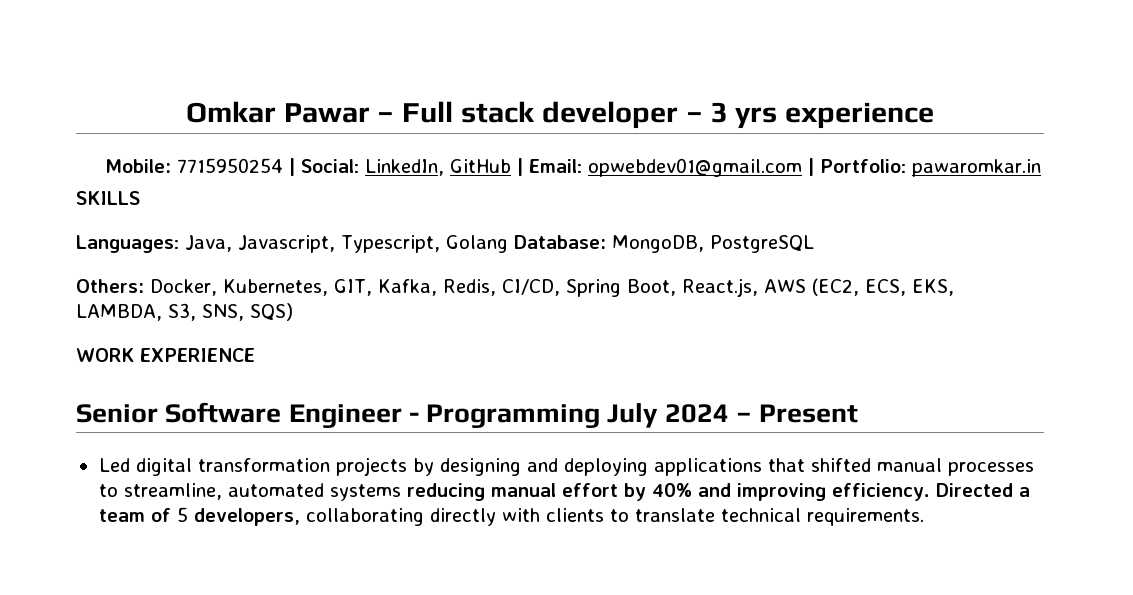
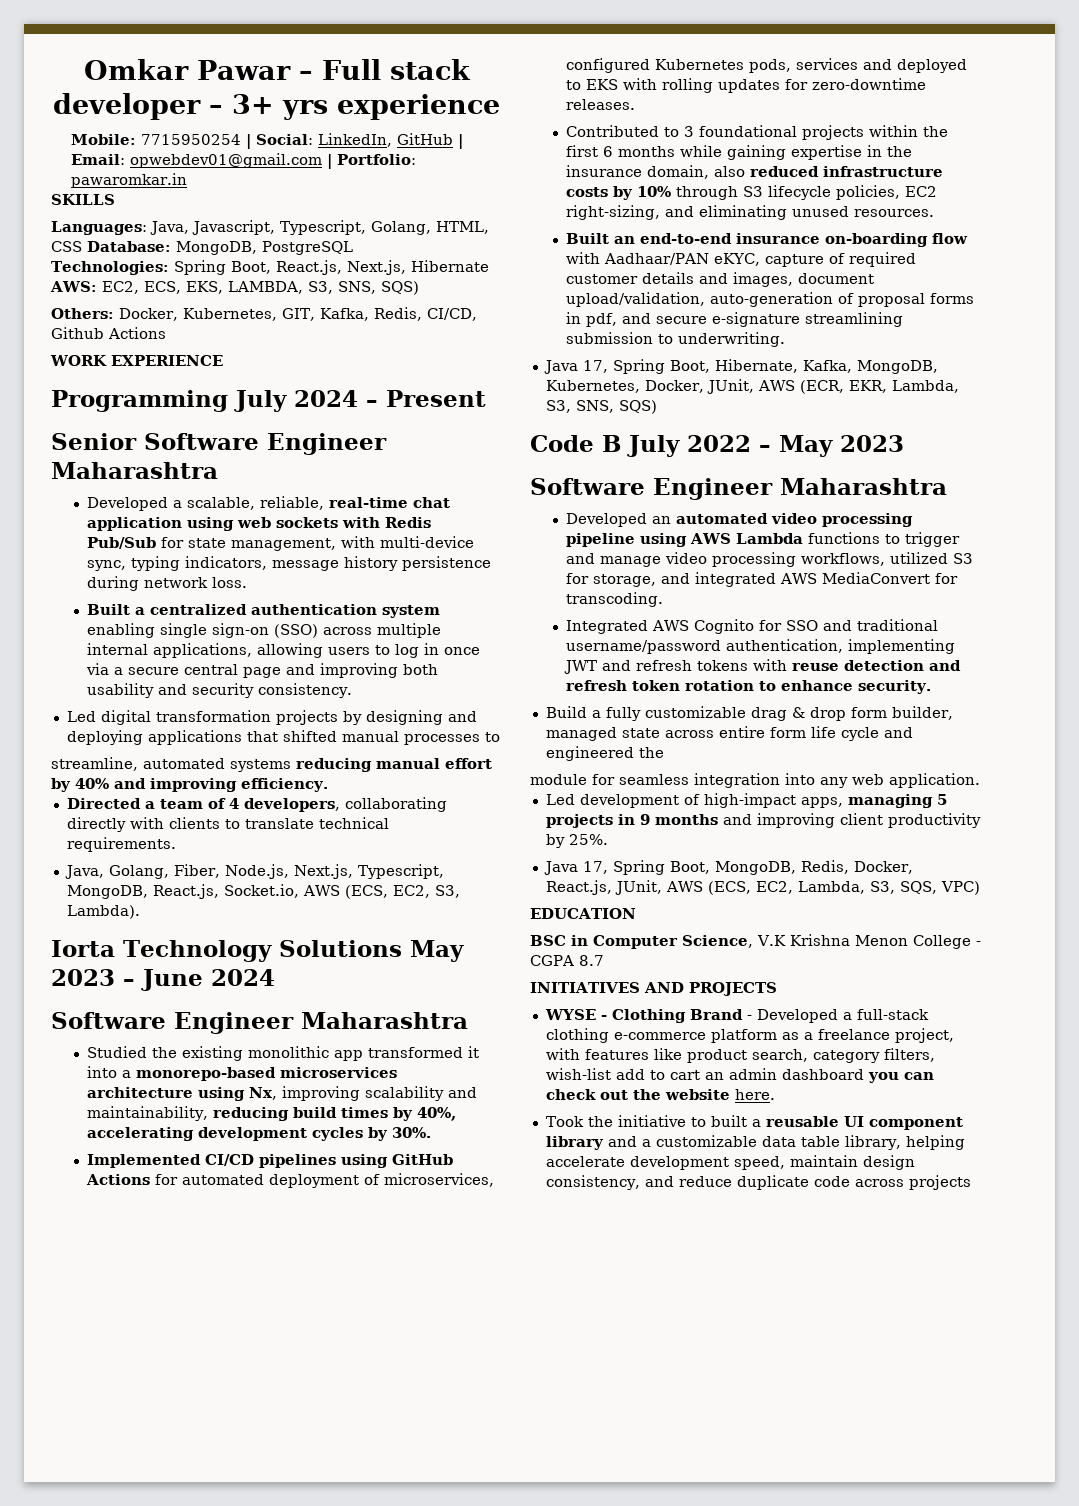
- Omkar Pawar – Full stack developer – 3 yrs experience
+ Omkar Pawar – Full stack developer – 3+ yrs experience
- Languages: Java, Javascript, Typescript, Golang Database: MongoDB, PostgreSQL
+ Languages: Java, Javascript, Typescript, Golang, HTML, CSS Database: MongoDB, PostgreSQL
+ Technologies: Spring Boot, React.js, Next.js, Hibernate AWS: EC2, ECS, EKS, LAMBDA, S3, SNS, SQS)
- Others: Docker, Kubernetes, GIT, Kafka, Redis, CI/CD, Spring Boot, React.js, AWS (EC2, ECS, EKS, LAMBDA, S3, SNS, SQS)
+ Others: Docker, Kubernetes, GIT, Kafka, Redis, CI/CD, Github Actions
  WORK EXPERIENCE
- Senior Software Engineer - Programming July 2024 – Present
+ Programming July 2024 – Present
+ Senior Software Engineer Maharashtra
+ Developed a scalable, reliable, real-time chat application using web sockets with Redis Pub/Sub for state management, with multi-device sync, typing indicators, message history persistence during network loss.
+ Built a centralized authentication system enabling single sign-on (SSO) across multiple internal applications, allowing users to log in once via a secure central page and improving both usability and security consistency.
- Led digital transformation projects by designing and deploying applications that shifted manual processes to streamline, automated systems reducing manual effort by 40% and improving efficiency. Directed a team of 5 developers, collaborating directly with clients to translate technical requirements.
+ Led digital transformation projects by designing and deploying applications that shifted manual processes to
+ streamline, automated systems reducing manual effort by 40% and improving efficiency.
+ Directed a team of 4 developers, collaborating directly with clients to translate technical requirements.
+ Java, Golang, Fiber, Node.js, Next.js, Typescript, MongoDB, React.js, Socket.io, AWS (ECS, EC2, S3, Lambda).
+ Iorta Technology Solutions May 2023 – June 2024
+ Software Engineer Maharashtra
+ Studied the existing monolithic app transformed it into a monorepo-based microservices architecture using Nx, improving scalability and maintainability, reducing build times by 40%, accelerating development cycles by 30%.
+ Implemented CI/CD pipelines using GitHub Actions for automated deployment of microservices, configured Kubernetes pods, services and deployed to EKS with rolling updates for zero-downtime releases.
+ Contributed to 3 foundational projects within the first 6 months while gaining expertise in the insurance domain, also reduced infrastructure costs by 10% through S3 lifecycle policies, EC2 right-sizing, and eliminating unused resources.
+ Built an end-to-end insurance on-boarding flow with Aadhaar/PAN eKYC, capture of required customer details and images, document upload/validation, auto-generation of proposal forms in pdf, and secure e-signature streamlining submission to underwriting.
+ Java 17, Spring Boot, Hibernate, Kafka, MongoDB, Kubernetes, Docker, JUnit, AWS (ECR, EKR, Lambda, S3, SNS, SQS)
+ Code B July 2022 – May 2023
+ Software Engineer Maharashtra
+ Developed an automated video processing pipeline using AWS Lambda functions to trigger and manage video processing workflows, utilized S3 for storage, and integrated AWS MediaConvert for transcoding.
+ Integrated AWS Cognito for SSO and traditional username/password authentication, implementing JWT and refresh tokens with reuse detection and refresh token rotation to enhance security.
+ Build a fully customizable drag & drop form builder, managed state across entire form life cycle and engineered the
+ module for seamless integration into any web application.
+ Led development of high-impact apps, managing 5 projects in 9 months and improving client productivity by 25%.
+ Java 17, Spring Boot, MongoDB, Redis, Docker, React.js, JUnit, AWS (ECS, EC2, Lambda, S3, SQS, VPC)
+ EDUCATION
+ BSC in Computer Science, V.K Krishna Menon College - CGPA 8.7
+ INITIATIVES AND PROJECTS
+ WYSE - Clothing Brand - Developed a full-stack clothing e-commerce platform as a freelance project, with features like product search, category filters, wish-list add to cart an admin dashboard you can check out the website here.
+ Took the initiative to built a reusable UI component library and a customizable data table library, helping accelerate development speed, maintain design consistency, and reduce duplicate code across projects

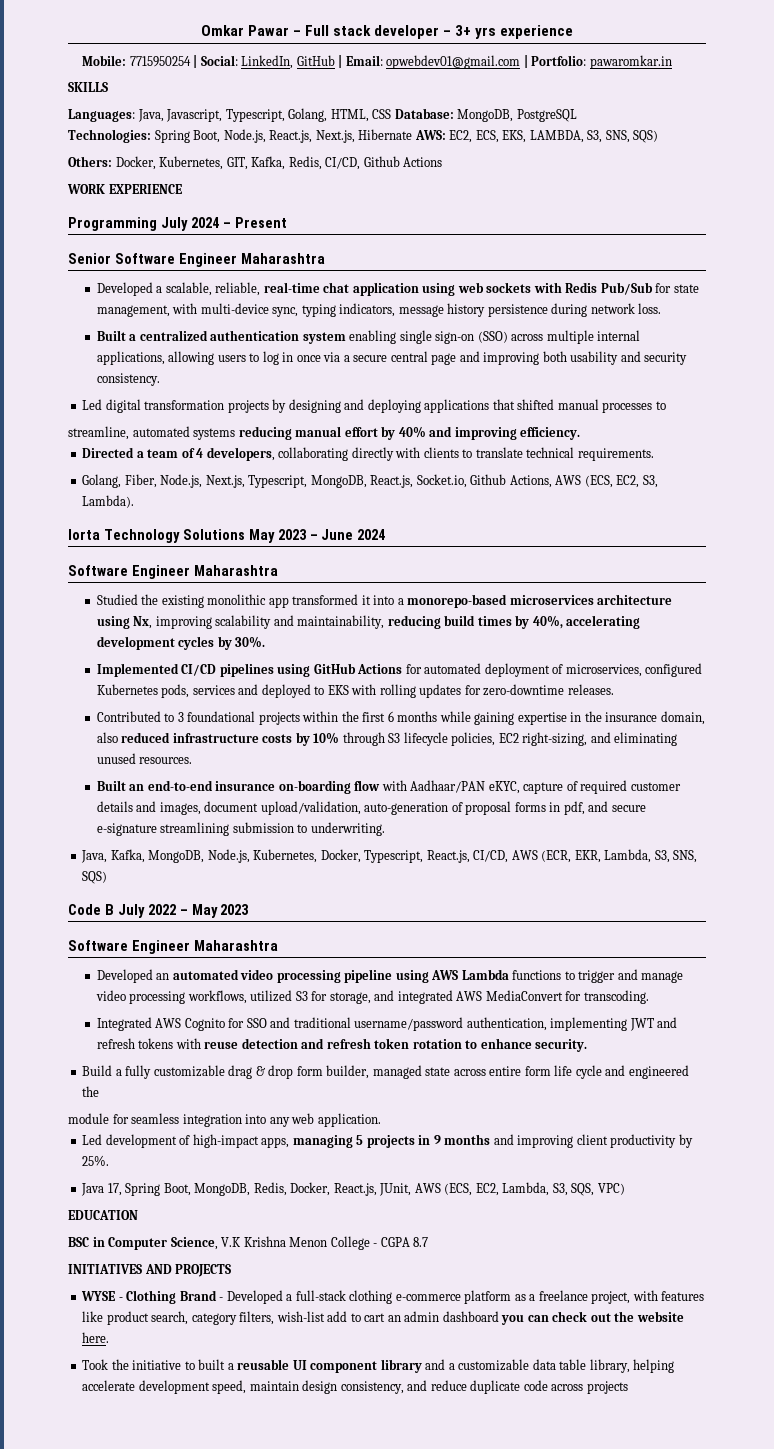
- Technologies: Spring Boot, React.js, Next.js, Hibernate AWS: EC2, ECS, EKS, LAMBDA, S3, SNS, SQS)
+ Technologies: Spring Boot, Node.js, React.js, Next.js, Hibernate AWS: EC2, ECS, EKS, LAMBDA, S3, SNS, SQS)
- Java, Golang, Fiber, Node.js, Next.js, Typescript, MongoDB, React.js, Socket.io, AWS (ECS, EC2, S3, Lambda).
+ Golang, Fiber, Node.js, Next.js, Typescript, MongoDB, React.js, Socket.io, Github Actions, AWS (ECS, EC2, S3, Lambda).
- Java 17, Spring Boot, Hibernate, Kafka, MongoDB, Kubernetes, Docker, JUnit, AWS (ECR, EKR, Lambda, S3, SNS, SQS)
+ Java, Kafka, MongoDB, Node.js, Kubernetes, Docker, Typescript, React.js, CI/CD, AWS (ECR, EKR, Lambda, S3, SNS, SQS)

